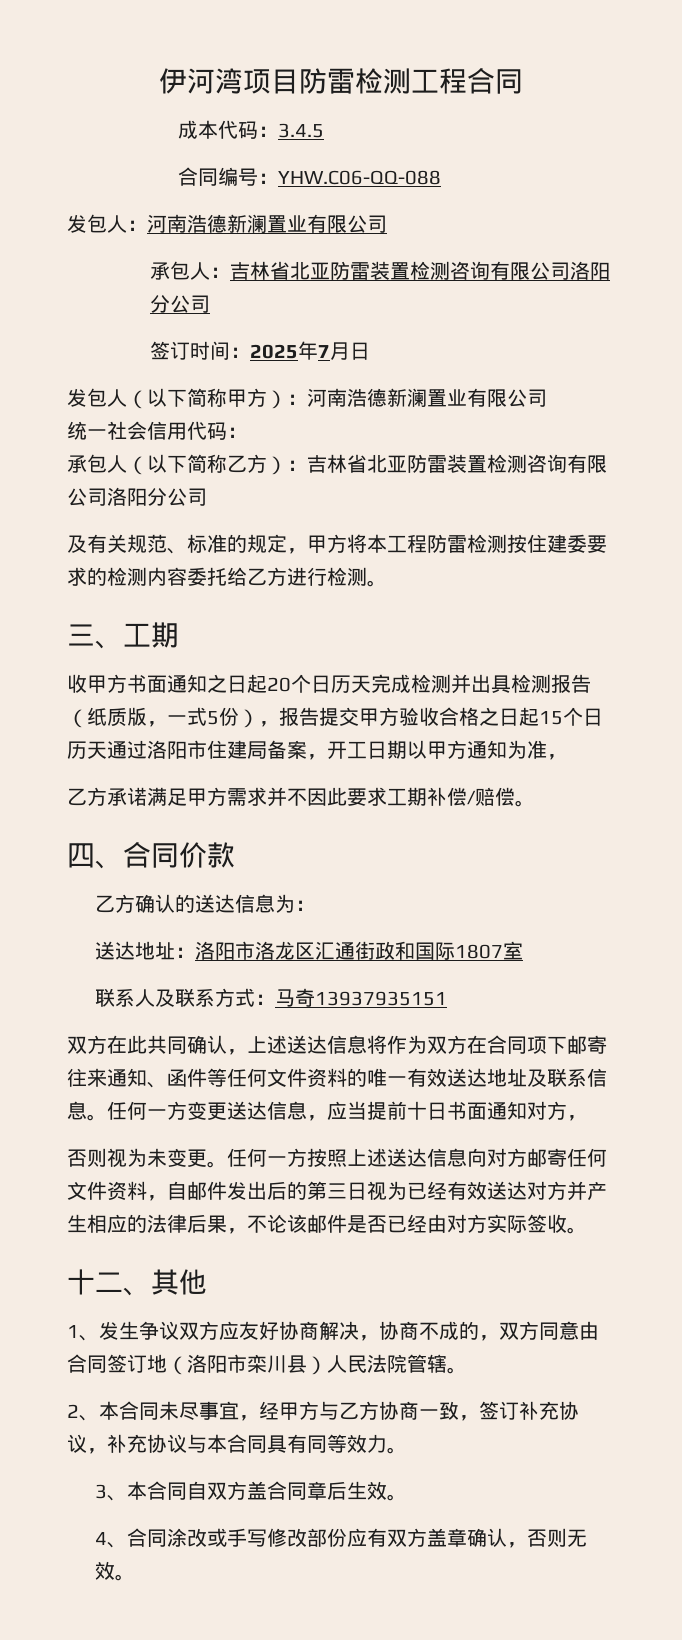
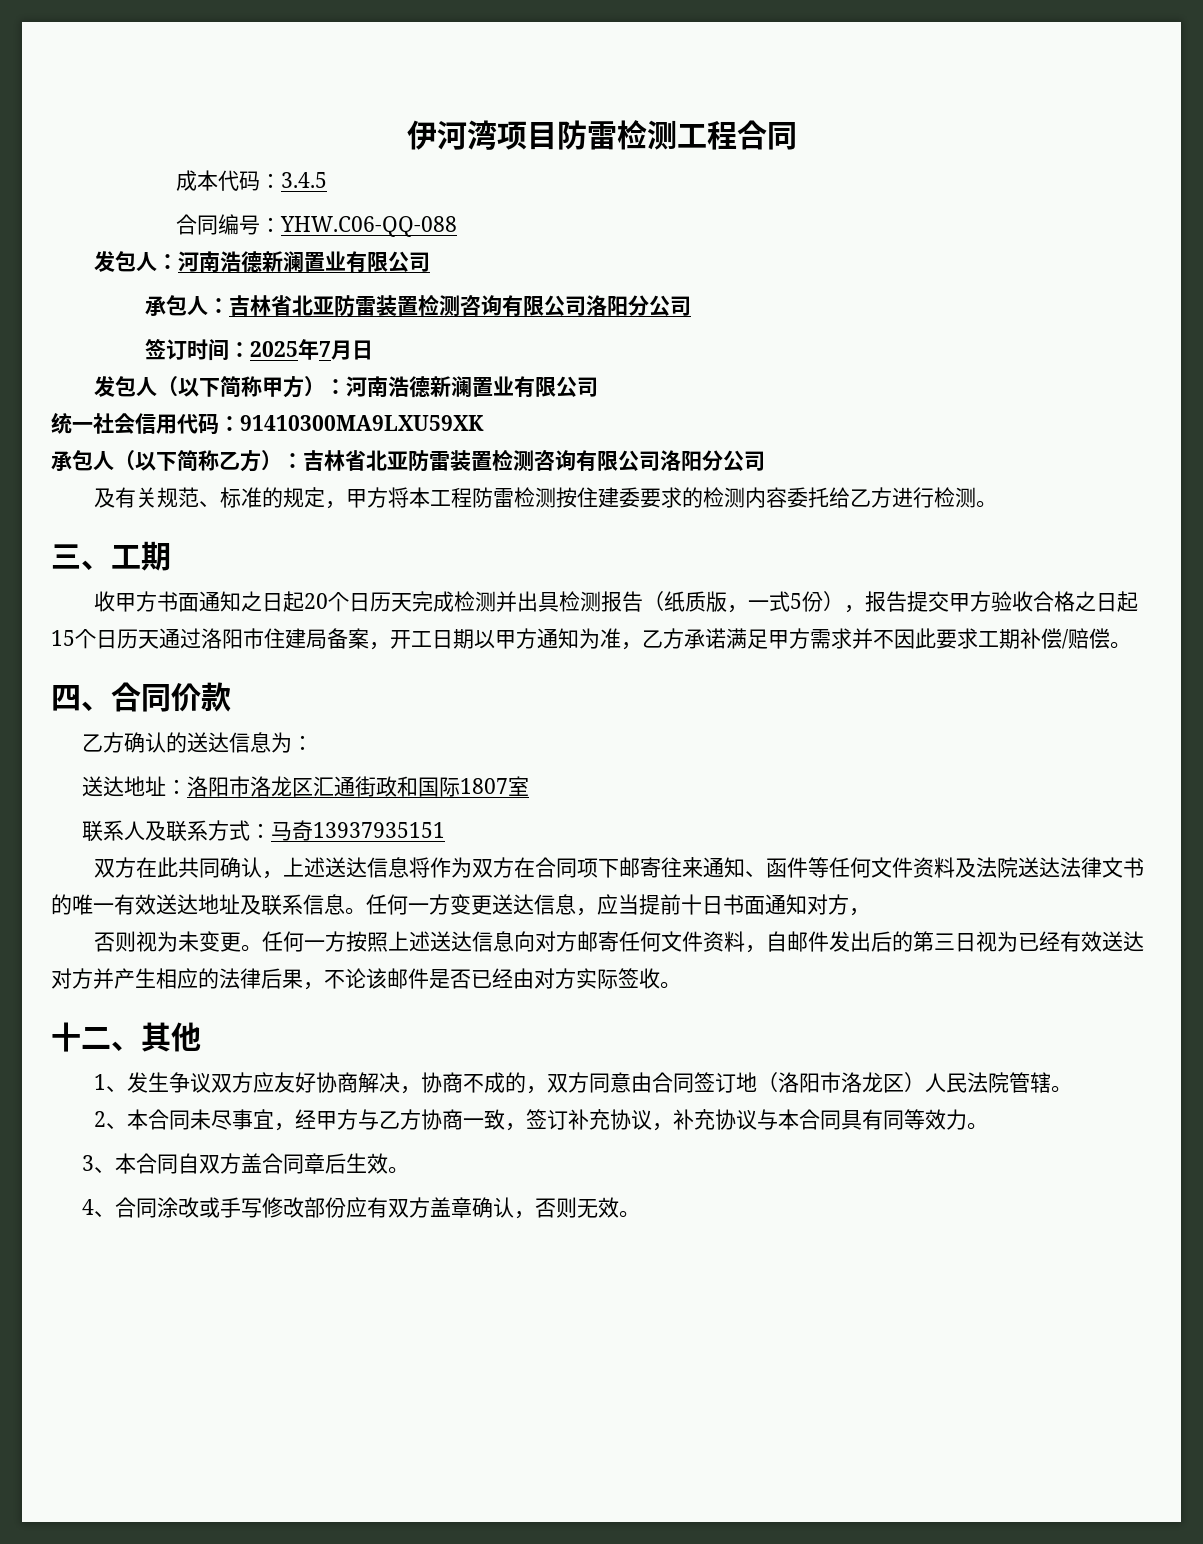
- 统一社会信用代码：
+ 统一社会信用代码：91410300MA9LXU59XK
- 收甲方书面通知之日起20个日历天完成检测并出具检测报告（纸质版，一式5份），报告提交甲方验收合格之日起15个日历天通过洛阳市住建局备案，开工日期以甲方通知为准，
- 乙方承诺满足甲方需求并不因此要求工期补偿/赔偿。
+ 收甲方书面通知之日起20个日历天完成检测并出具检测报告（纸质版，一式5份），报告提交甲方验收合格之日起15个日历天通过洛阳市住建局备案，开工日期以甲方通知为准，乙方承诺满足甲方需求并不因此要求工期补偿/赔偿。
- 双方在此共同确认，上述送达信息将作为双方在合同项下邮寄往来通知、函件等任何文件资料的唯一有效送达地址及联系信息。
+ 双方在此共同确认，上述送达信息将作为双方在合同项下邮寄往来通知、函件等任何文件资料及法院送达法律文书的唯一有效送达地址及联系信息。
- 1、发生争议双方应友好协商解决，协商不成的，双方同意由合同签订地（洛阳市栾川县）人民法院管辖。
+ 1、发生争议双方应友好协商解决，协商不成的，双方同意由合同签订地（洛阳市洛龙区）人民法院管辖。

